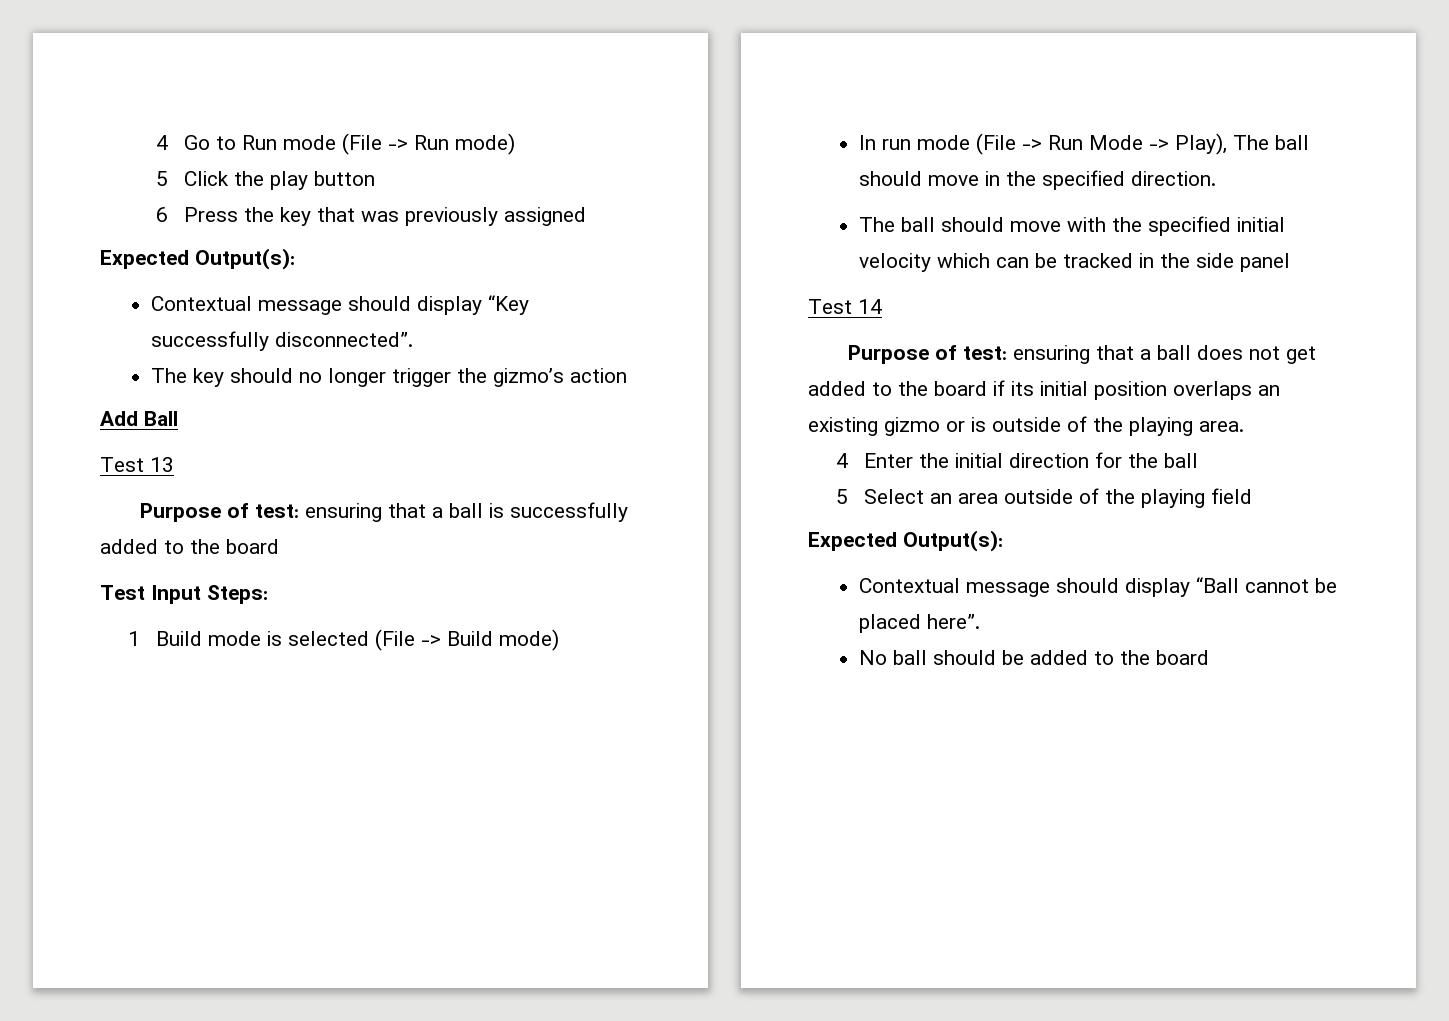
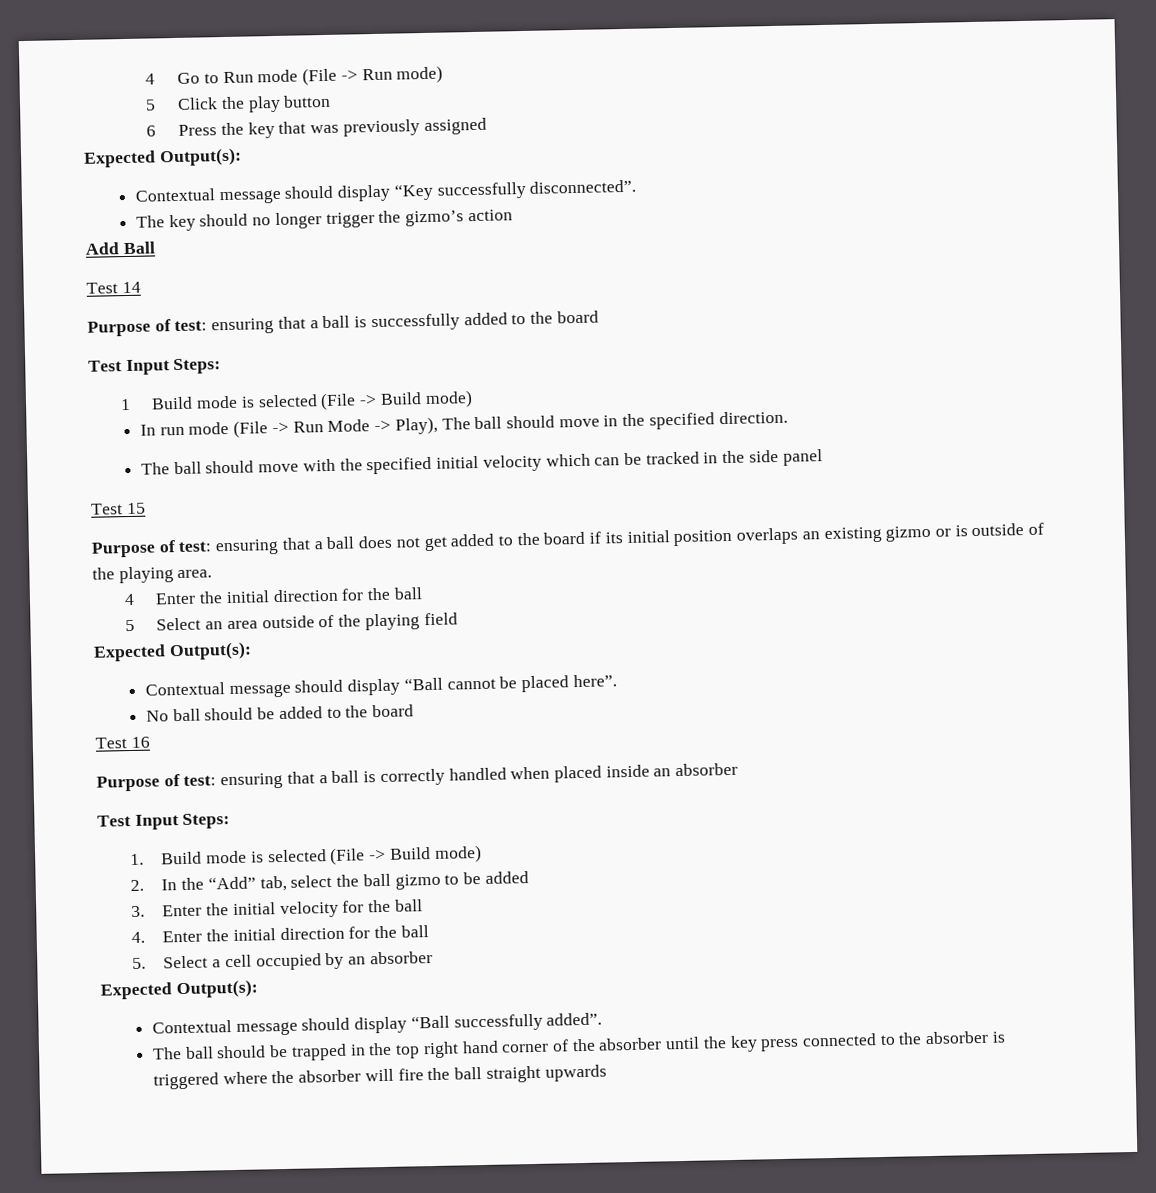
- Test 13
+ Test 14
- Test 14
+ Test 15
+ Test 16
+ Purpose of test: ensuring that a ball is correctly handled when placed inside an absorber
+ Test Input Steps:
+ 1. Build mode is selected (File -> Build mode)
+ 2. In the “Add” tab, select the ball gizmo to be added
+ 3. Enter the initial velocity for the ball
+ 4. Enter the initial direction for the ball
+ 5. Select a cell occupied by an absorber
+ Expected Output(s):
+ Contextual message should display “Ball successfully added”.
+ The ball should be trapped in the top right hand corner of the absorber until the key press connected to the absorber is triggered where the absorber will fire the ball straight upwards

